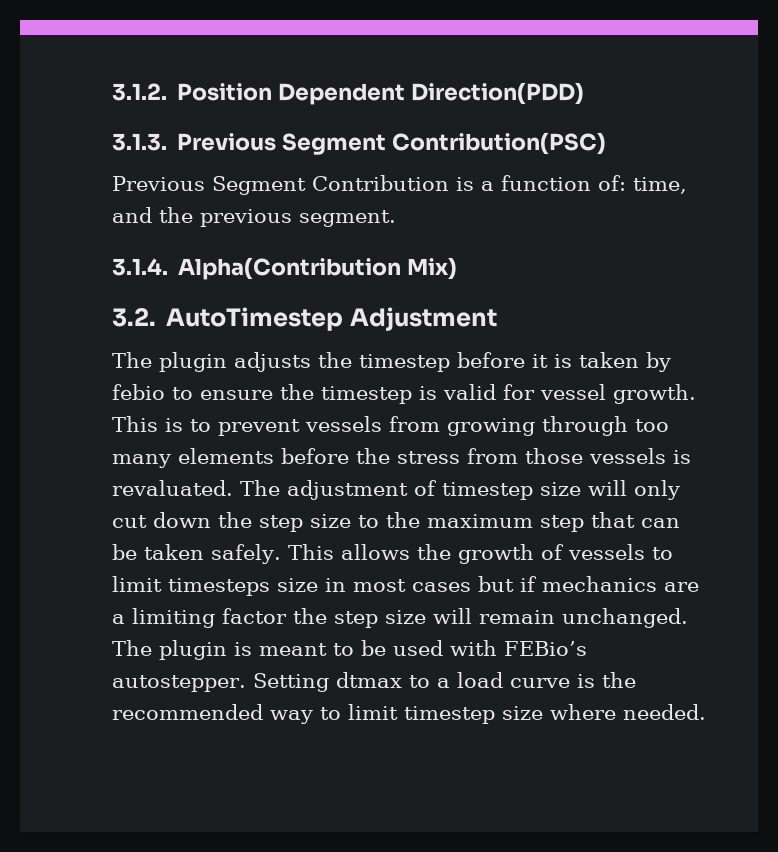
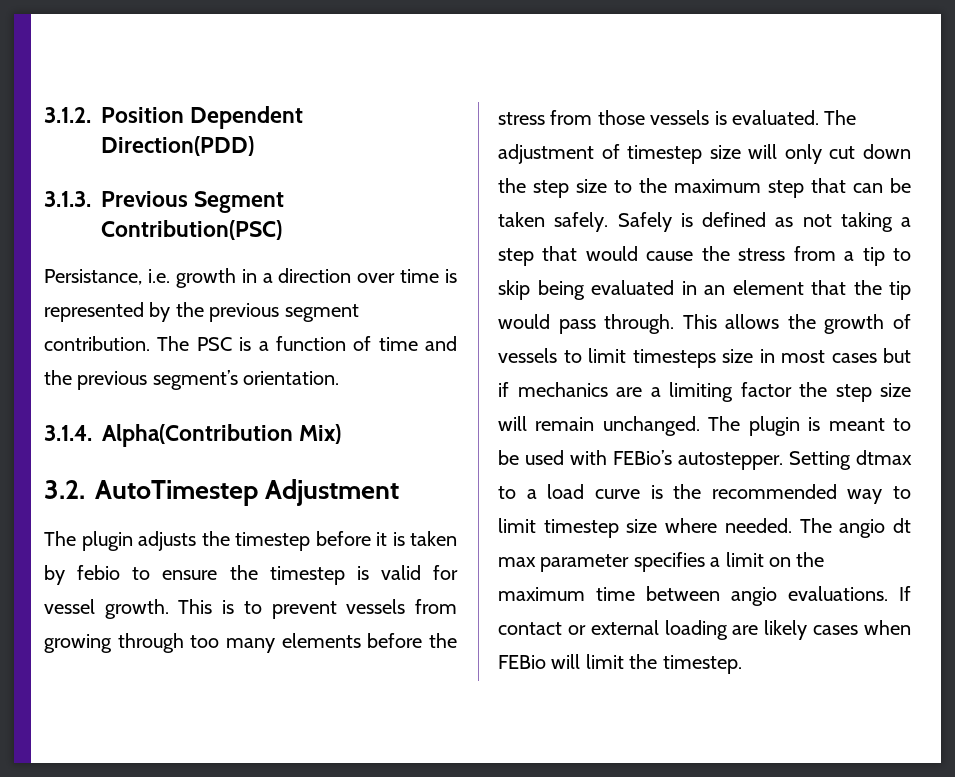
- Previous Segment Contribution is a function of: time, and the previous segment.
+ Persistance, i.e. growth in a direction over time is represented by the previous segment contribution. The PSC is a function of time and the previous segment’s orientation.
- This is to prevent vessels from growing through too many elements before the stress from those vessels is revaluated.
+ This is to prevent vessels from growing through too many elements before the stress from those vessels is evaluated.
+ Safely is defined as not taking a step that would cause the stress from a tip to skip being evaluated in an element that the tip would pass through.
+ The angio dt max parameter specifies a limit on the maximum time between angio evaluations. If contact or external loading are likely cases when FEBio will limit the timestep.

